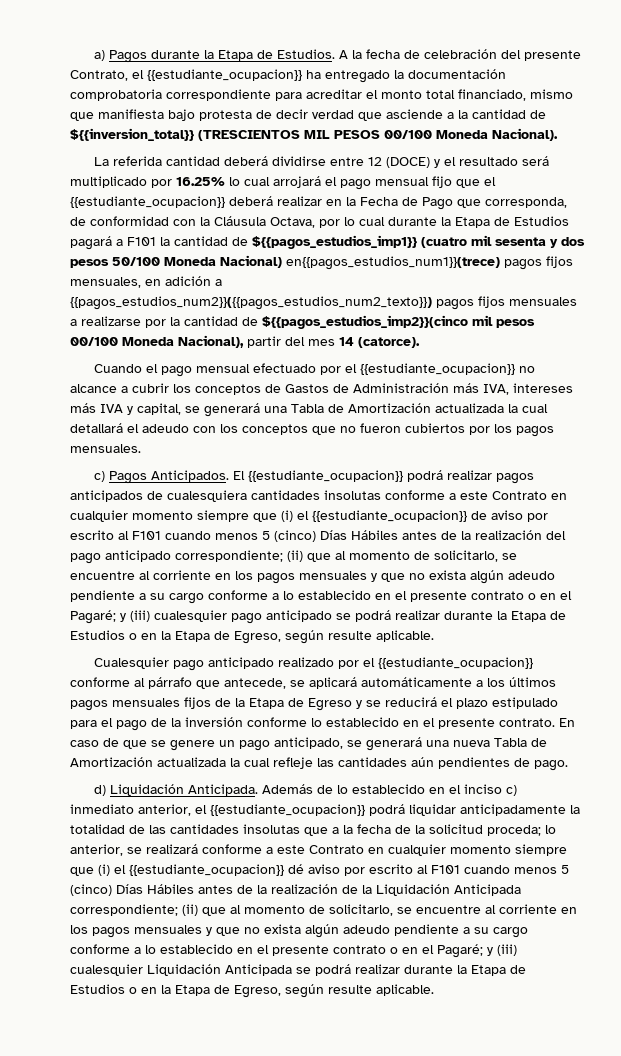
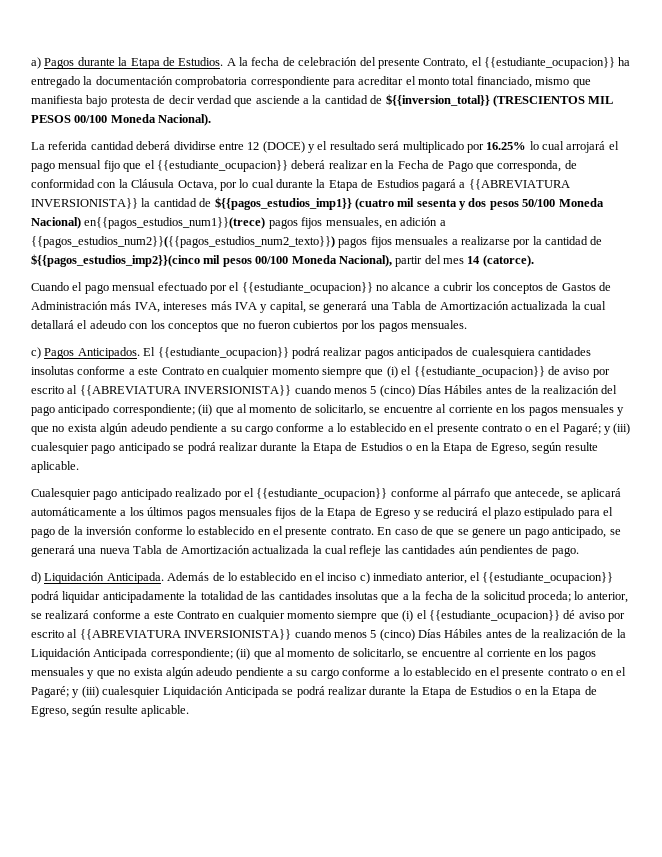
- La referida cantidad deberá dividirse entre 12 (DOCE) y el resultado será multiplicado por 16.25% lo cual arrojará el pago mensual fijo que el {{estudiante_ocupacion}} deberá realizar en la Fecha de Pago que corresponda, de conformidad con la Cláusula Octava, por lo cual durante la Etapa de Estudios pagará a F101 la cantidad de ${{pagos_estudios_imp1}} (cuatro mil sesenta y dos pesos 50/100 Moneda Nacional) en{{pagos_estudios_num1}}(trece) pagos fijos mensuales, en adición a {{pagos_estudios_num2}}({{pagos_estudios_num2_texto}}) pagos fijos mensuales a realizarse por la cantidad de ${{pagos_estudios_imp2}}(cinco mil pesos 00/100 Moneda Nacional), partir del mes 14 (catorce).
+ La referida cantidad deberá dividirse entre 12 (DOCE) y el resultado será multiplicado por 16.25% lo cual arrojará el pago mensual fijo que el {{estudiante_ocupacion}} deberá realizar en la Fecha de Pago que corresponda, de conformidad con la Cláusula Octava, por lo cual durante la Etapa de Estudios pagará a {{ABREVIATURA INVERSIONISTA}} la cantidad de ${{pagos_estudios_imp1}} (cuatro mil sesenta y dos pesos 50/100 Moneda Nacional) en{{pagos_estudios_num1}}(trece) pagos fijos mensuales, en adición a {{pagos_estudios_num2}}({{pagos_estudios_num2_texto}}) pagos fijos mensuales a realizarse por la cantidad de ${{pagos_estudios_imp2}}(cinco mil pesos 00/100 Moneda Nacional), partir del mes 14 (catorce).
- El {{estudiante_ocupacion}} podrá realizar pagos anticipados de cualesquiera cantidades insolutas conforme a este Contrato en cualquier momento siempre que (i) el {{estudiante_ocupacion}} de aviso por escrito al F101 cuando menos 5 (cinco) Días Hábiles antes de la realización del pago anticipado correspondiente;
+ El {{estudiante_ocupacion}} podrá realizar pagos anticipados de cualesquiera cantidades insolutas conforme a este Contrato en cualquier momento siempre que (i) el {{estudiante_ocupacion}} de aviso por escrito al {{ABREVIATURA INVERSIONISTA}} cuando menos 5 (cinco) Días Hábiles antes de la realización del pago anticipado correspondiente;
- lo anterior, se realizará conforme a este Contrato en cualquier momento siempre que (i) el {{estudiante_ocupacion}} dé aviso por escrito al F101 cuando menos 5 (cinco) Días Hábiles antes de la realización de la Liquidación Anticipada correspondiente;
+ lo anterior, se realizará conforme a este Contrato en cualquier momento siempre que (i) el {{estudiante_ocupacion}} dé aviso por escrito al {{ABREVIATURA INVERSIONISTA}} cuando menos 5 (cinco) Días Hábiles antes de la realización de la Liquidación Anticipada correspondiente;

